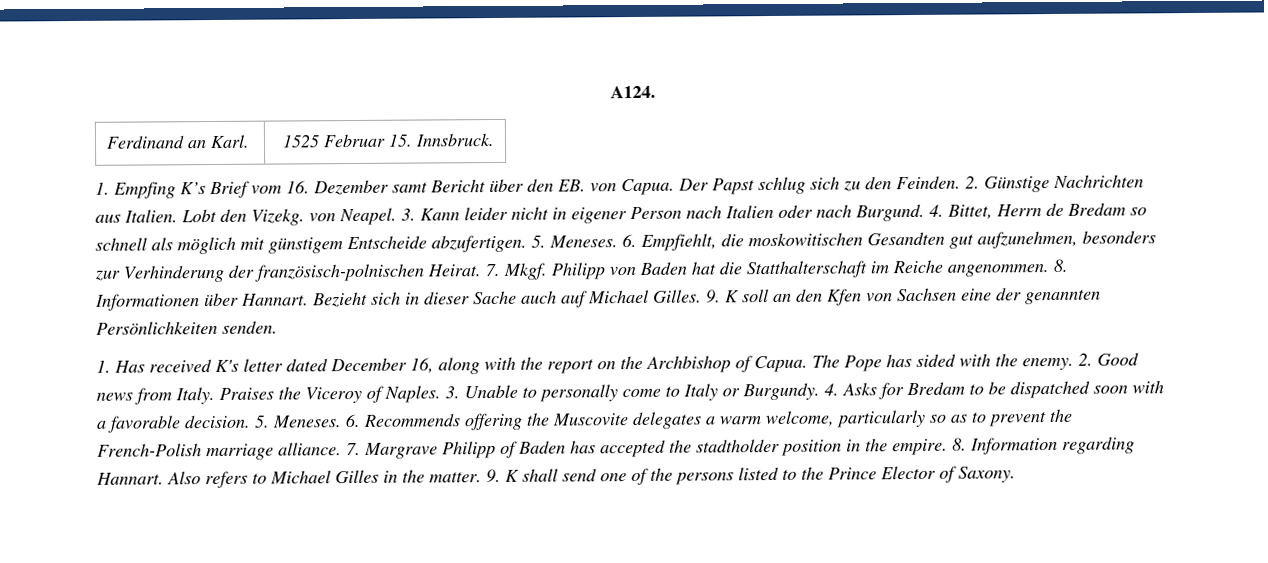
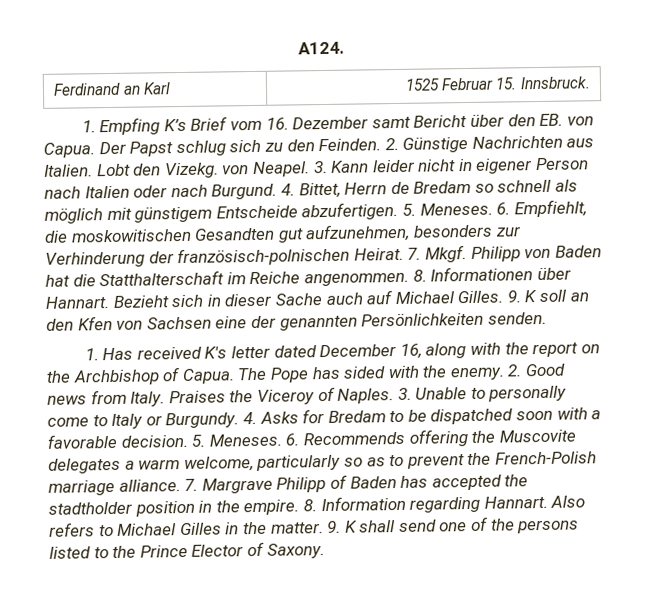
- Ferdinand an Karl. | 1525 Februar 15. Innsbruck.
+ Ferdinand an Karl | 1525 Februar 15. Innsbruck.

